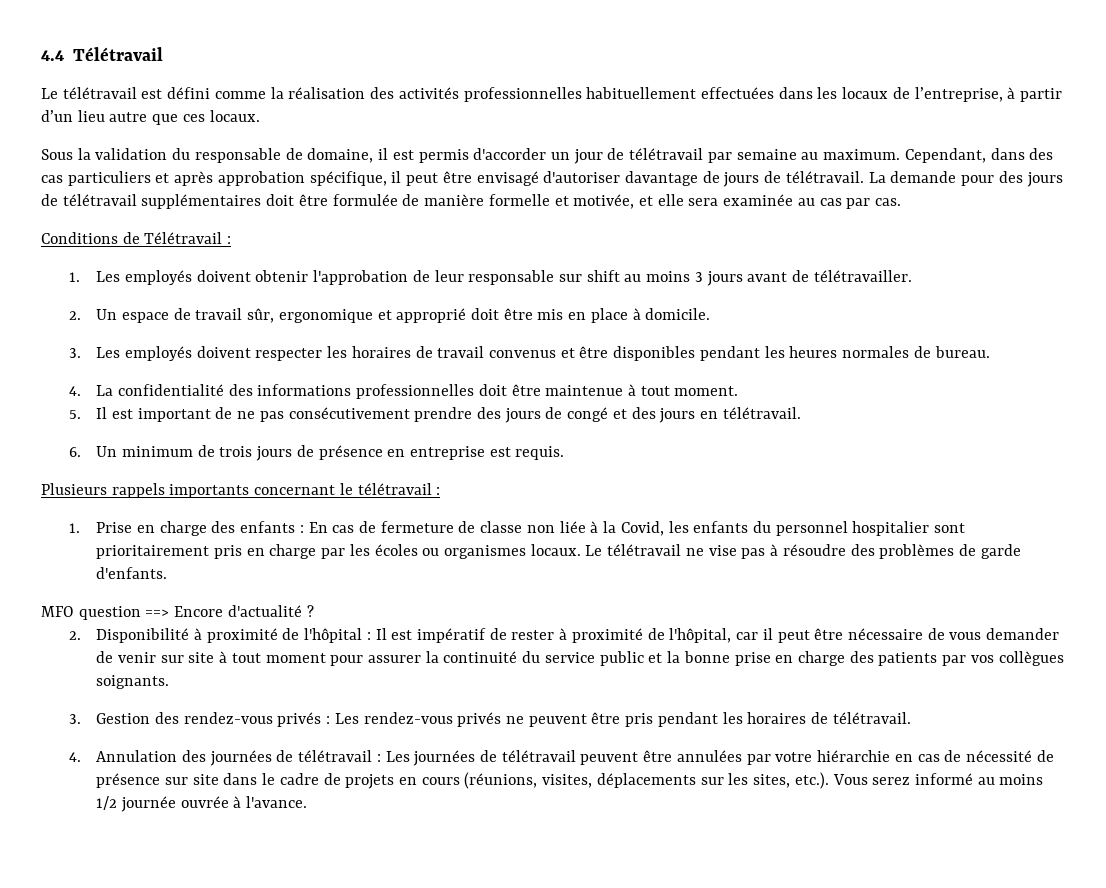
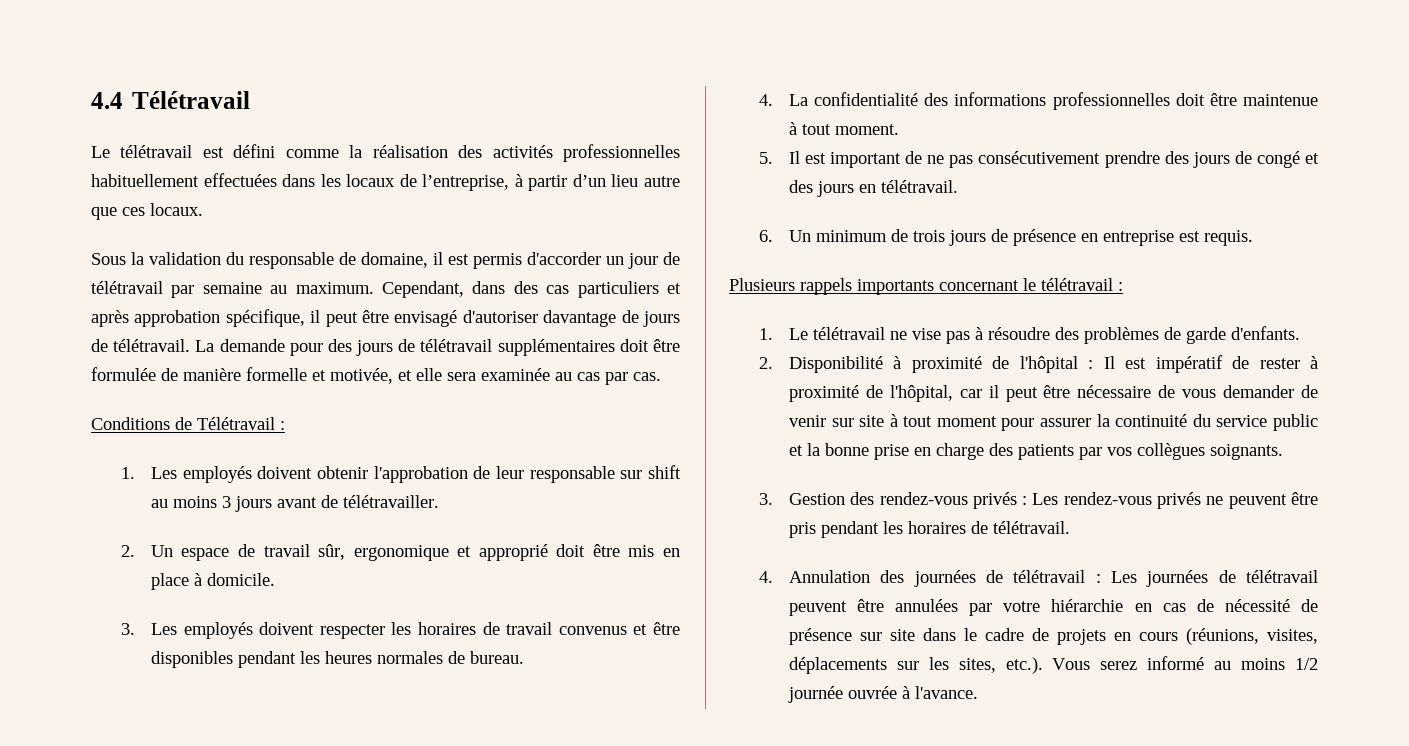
- 1. Prise en charge des enfants : En cas de fermeture de classe non liée à la Covid, les enfants du personnel hospitalier sont prioritairement pris en charge par les écoles ou organismes locaux. Le télétravail ne vise pas à résoudre des problèmes de garde d'enfants.
+ 1. Le télétravail ne vise pas à résoudre des problèmes de garde d'enfants.
- MFO question ==> Encore d'actualité ?

